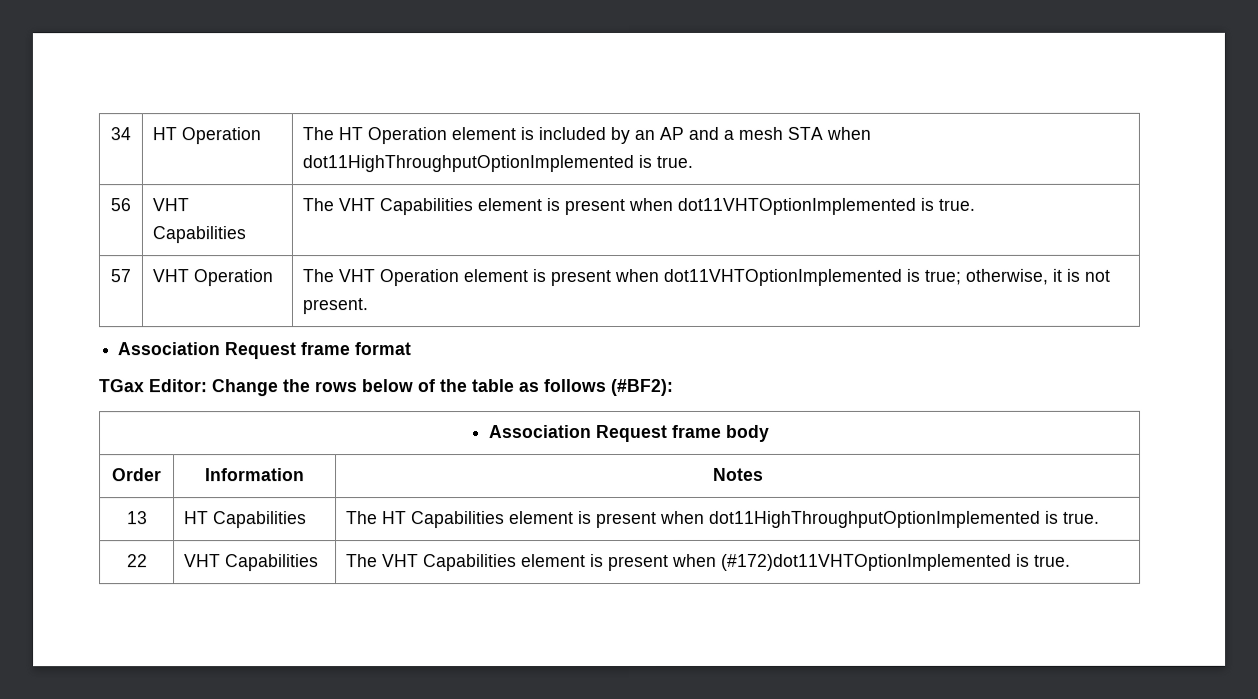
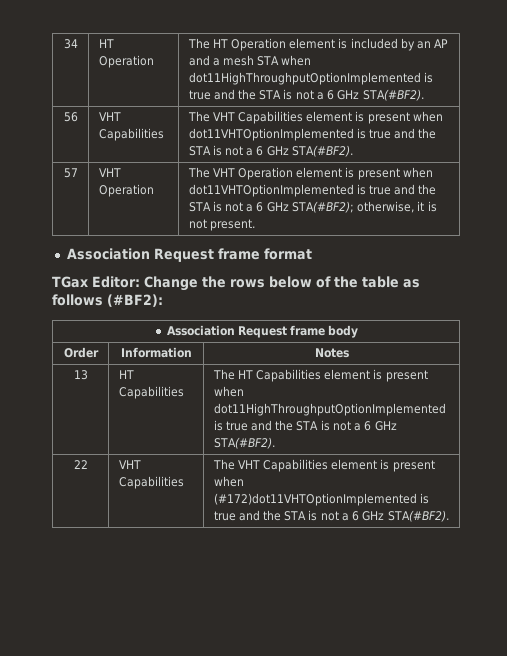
- 34 | HT Operation | The HT Operation element is included by an AP and a mesh STA when dot11HighThroughputOptionImplemented is true.
+ 34 | HT Operation | The HT Operation element is included by an AP and a mesh STA when dot11HighThroughputOptionImplemented is true and the STA is not a 6 GHz STA(#BF2).
- 56 | VHT Capabilities | The VHT Capabilities element is present when dot11VHTOptionImplemented is true.
+ 56 | VHT Capabilities | The VHT Capabilities element is present when dot11VHTOptionImplemented is true and the STA is not a 6 GHz STA(#BF2).
- 57 | VHT Operation | The VHT Operation element is present when dot11VHTOptionImplemented is true; otherwise, it is not present.
+ 57 | VHT Operation | The VHT Operation element is present when dot11VHTOptionImplemented is true and the STA is not a 6 GHz STA(#BF2); otherwise, it is not present.
- 13 | HT Capabilities | The HT Capabilities element is present when dot11HighThroughputOptionImplemented is true.
+ 13 | HT Capabilities | The HT Capabilities element is present when dot11HighThroughputOptionImplemented is true and the STA is not a 6 GHz STA(#BF2).
- 22 | VHT Capabilities | The VHT Capabilities element is present when (#172)dot11VHTOptionImplemented is true.
+ 22 | VHT Capabilities | The VHT Capabilities element is present when (#172)dot11VHTOptionImplemented is true and the STA is not a 6 GHz STA(#BF2).

